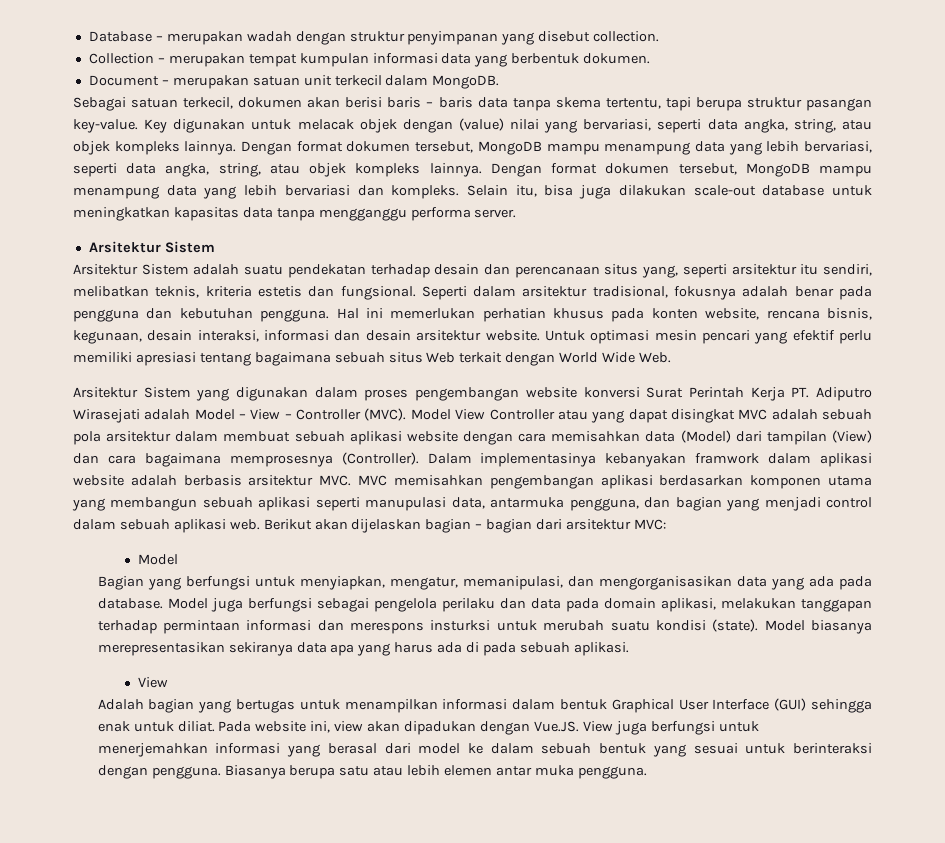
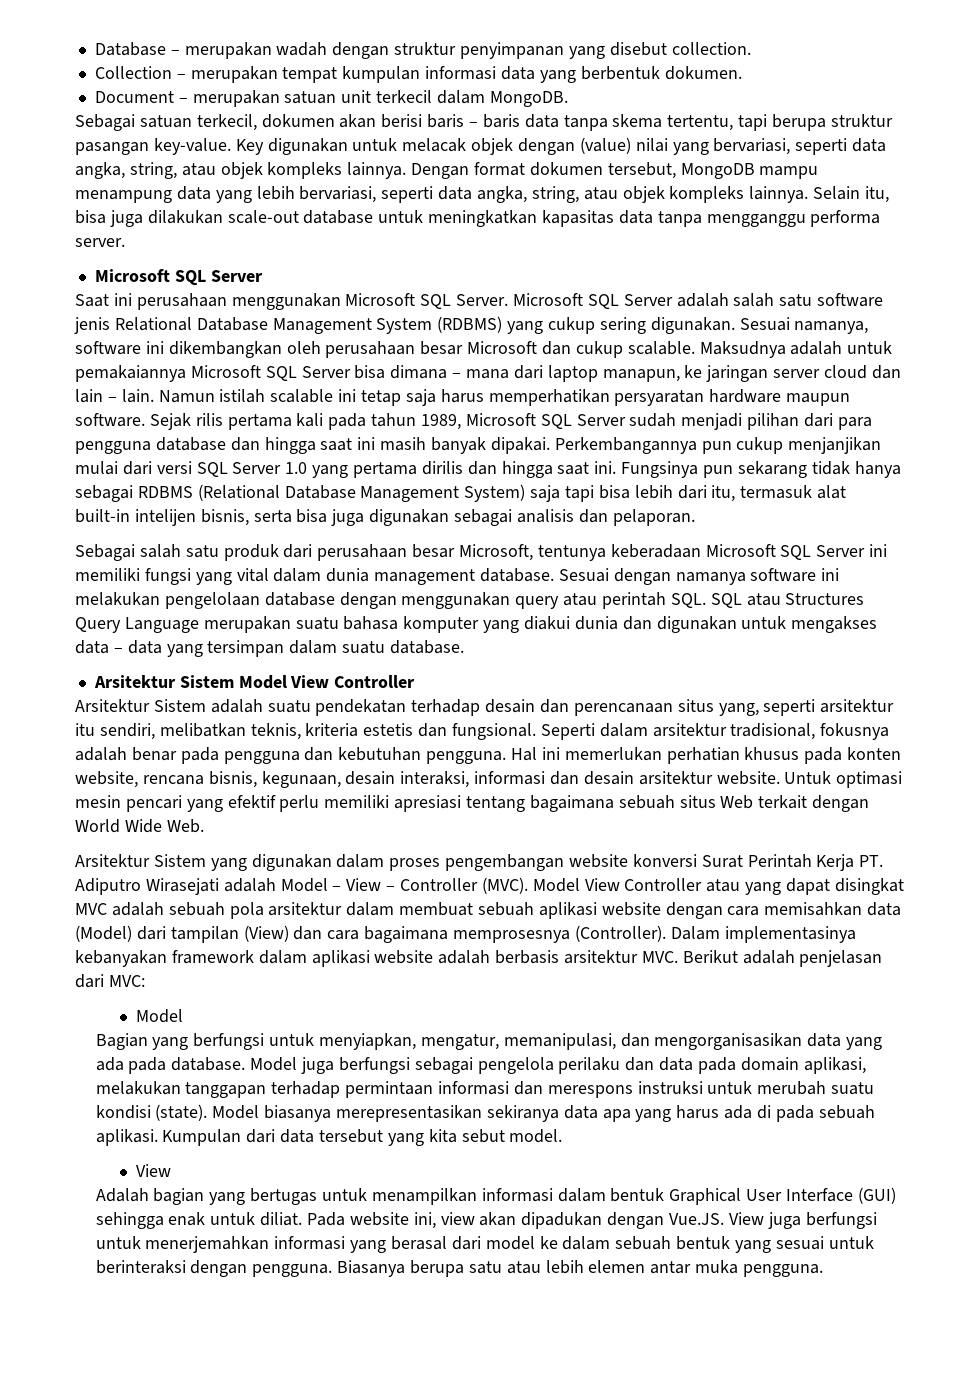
- Dengan format dokumen tersebut, MongoDB mampu menampung data yang lebih bervariasi dan kompleks.
  Selain itu, bisa juga dilakukan scale-out database untuk meningkatkan kapasitas data tanpa mengganggu performa server.
- Arsitektur Sistem
+ Microsoft SQL Server
+ Saat ini perusahaan menggunakan Microsoft SQL Server. Microsoft SQL Server adalah salah satu software jenis Relational Database Management System (RDBMS) yang cukup sering digunakan. Sesuai namanya, software ini dikembangkan oleh perusahaan besar Microsoft dan cukup scalable. Maksudnya adalah untuk pemakaiannya Microsoft SQL Server bisa dimana – mana dari laptop manapun, ke jaringan server cloud dan lain – lain. Namun istilah scalable ini tetap saja harus memperhatikan persyaratan hardware maupun software. Sejak rilis pertama kali pada tahun 1989, Microsoft SQL Server sudah menjadi pilihan dari para pengguna database dan hingga saat ini masih banyak dipakai. Perkembangannya pun cukup menjanjikan mulai dari versi SQL Server 1.0 yang pertama dirilis dan hingga saat ini. Fungsinya pun sekarang tidak hanya sebagai RDBMS (Relational Database Management System) saja tapi bisa lebih dari itu, termasuk alat built-in intelijen bisnis, serta bisa juga digunakan sebagai analisis dan pelaporan.
+ Sebagai salah satu produk dari perusahaan besar Microsoft, tentunya keberadaan Microsoft SQL Server ini memiliki fungsi yang vital dalam dunia management database. Sesuai dengan namanya software ini melakukan pengelolaan database dengan menggunakan query atau perintah SQL. SQL atau Structures Query Language merupakan suatu bahasa komputer yang diakui dunia dan digunakan untuk mengakses data – data yang tersimpan dalam suatu database.
+ Arsitektur Sistem Model View Controller
- Dalam implementasinya kebanyakan framwork dalam aplikasi website adalah berbasis arsitektur MVC. MVC memisahkan pengembangan aplikasi berdasarkan komponen utama yang membangun sebuah aplikasi seperti manupulasi data, antarmuka pengguna, dan bagian yang menjadi control dalam sebuah aplikasi web. Berikut akan dijelaskan bagian – bagian dari arsitektur MVC:
+ Dalam implementasinya kebanyakan framework dalam aplikasi website adalah berbasis arsitektur MVC. Berikut adalah penjelasan dari MVC:
- Model juga berfungsi sebagai pengelola perilaku dan data pada domain aplikasi, melakukan tanggapan terhadap permintaan informasi dan merespons insturksi untuk merubah suatu kondisi (state).
+ Model juga berfungsi sebagai pengelola perilaku dan data pada domain aplikasi, melakukan tanggapan terhadap permintaan informasi dan merespons instruksi untuk merubah suatu kondisi (state).
+ Kumpulan dari data tersebut yang kita sebut model.

